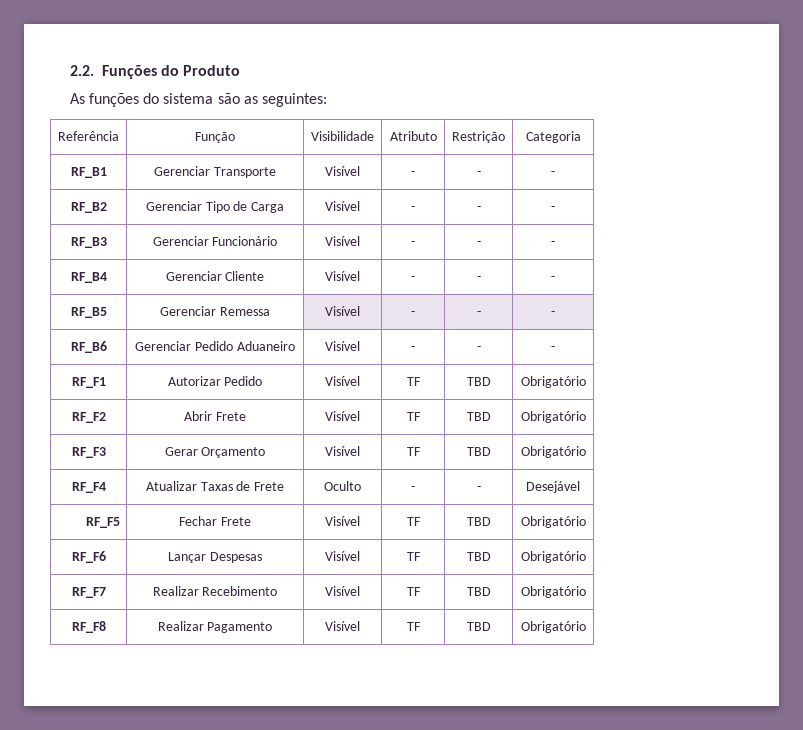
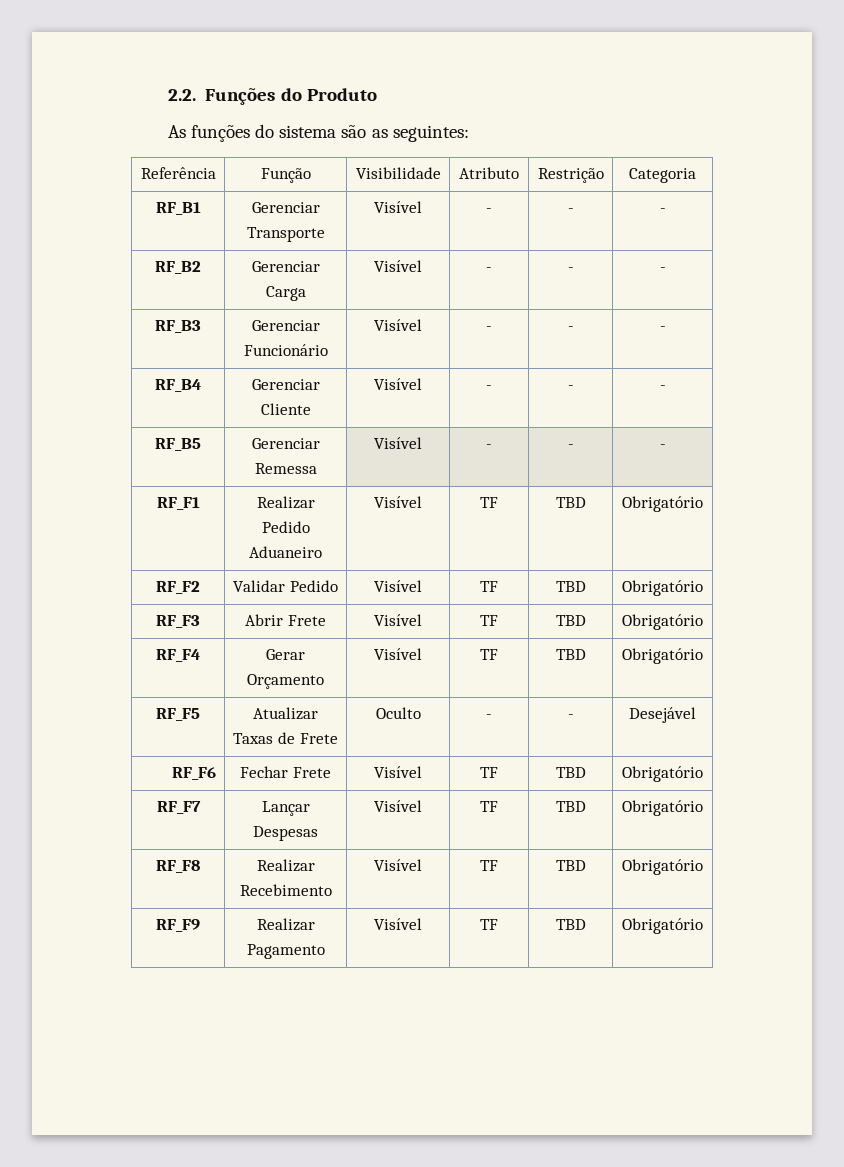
- RF_B2 | Gerenciar Tipo de Carga | Visível | - | - | -
+ RF_B2 | Gerenciar Carga | Visível | - | - | -
- RF_B6 | Gerenciar Pedido Aduaneiro | Visível | - | - | -
- RF_F1 | Autorizar Pedido | Visível | TF | TBD | Obrigatório
+ RF_F1 | Realizar Pedido Aduaneiro | Visível | TF | TBD | Obrigatório
+ RF_F2 | Validar Pedido | Visível | TF | TBD | Obrigatório
- RF_F2 | Abrir Frete | Visível | TF | TBD | Obrigatório
+ RF_F3 | Abrir Frete | Visível | TF | TBD | Obrigatório
- RF_F3 | Gerar Orçamento | Visível | TF | TBD | Obrigatório
+ RF_F4 | Gerar Orçamento | Visível | TF | TBD | Obrigatório
- RF_F4 | Atualizar Taxas de Frete | Oculto | - | - | Desejável
+ RF_F5 | Atualizar Taxas de Frete | Oculto | - | - | Desejável
- RF_F5 | Fechar Frete | Visível | TF | TBD | Obrigatório
+ RF_F6 | Fechar Frete | Visível | TF | TBD | Obrigatório
- RF_F6 | Lançar Despesas | Visível | TF | TBD | Obrigatório
+ RF_F7 | Lançar Despesas | Visível | TF | TBD | Obrigatório
- RF_F7 | Realizar Recebimento | Visível | TF | TBD | Obrigatório
+ RF_F8 | Realizar Recebimento | Visível | TF | TBD | Obrigatório
- RF_F8 | Realizar Pagamento | Visível | TF | TBD | Obrigatório
+ RF_F9 | Realizar Pagamento | Visível | TF | TBD | Obrigatório

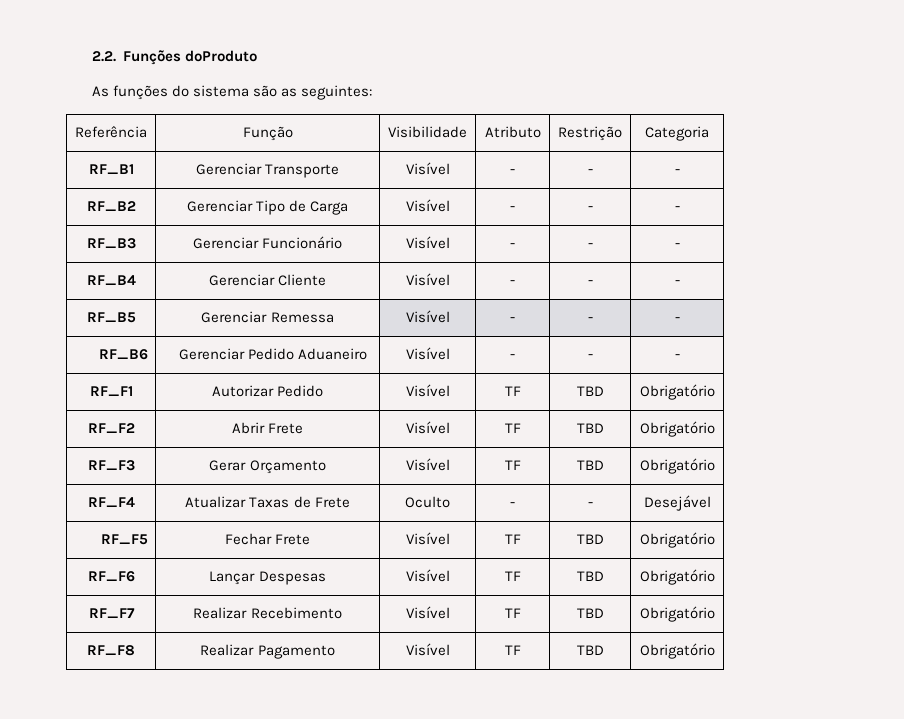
- 2.2. Funções do Produto
+ 2.2. Funções doProduto
- RF_B2 | Gerenciar Carga | Visível | - | - | -
+ RF_B2 | Gerenciar Tipo de Carga | Visível | - | - | -
+ RF_B6 | Gerenciar Pedido Aduaneiro | Visível | - | - | -
- RF_F1 | Realizar Pedido Aduaneiro | Visível | TF | TBD | Obrigatório
+ RF_F1 | Autorizar Pedido | Visível | TF | TBD | Obrigatório
- RF_F2 | Validar Pedido | Visível | TF | TBD | Obrigatório
- RF_F3 | Abrir Frete | Visível | TF | TBD | Obrigatório
+ RF_F2 | Abrir Frete | Visível | TF | TBD | Obrigatório
- RF_F4 | Gerar Orçamento | Visível | TF | TBD | Obrigatório
+ RF_F3 | Gerar Orçamento | Visível | TF | TBD | Obrigatório
- RF_F5 | Atualizar Taxas de Frete | Oculto | - | - | Desejável
+ RF_F4 | Atualizar Taxas de Frete | Oculto | - | - | Desejável
- RF_F6 | Fechar Frete | Visível | TF | TBD | Obrigatório
+ RF_F5 | Fechar Frete | Visível | TF | TBD | Obrigatório
- RF_F7 | Lançar Despesas | Visível | TF | TBD | Obrigatório
+ RF_F6 | Lançar Despesas | Visível | TF | TBD | Obrigatório
- RF_F8 | Realizar Recebimento | Visível | TF | TBD | Obrigatório
+ RF_F7 | Realizar Recebimento | Visível | TF | TBD | Obrigatório
- RF_F9 | Realizar Pagamento | Visível | TF | TBD | Obrigatório
+ RF_F8 | Realizar Pagamento | Visível | TF | TBD | Obrigatório

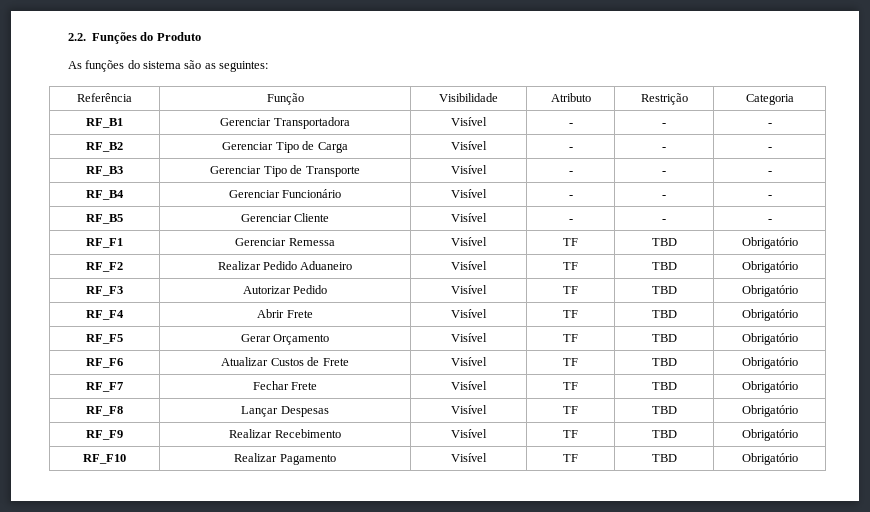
- 2.2. Funções doProduto
+ 2.2. Funções do Produto
- RF_B1 | Gerenciar Transporte | Visível | - | - | -
+ RF_B1 | Gerenciar Transportadora | Visível | - | - | -
- RF_B3 | Gerenciar Funcionário | Visível | - | - | -
+ RF_B3 | Gerenciar Tipo de Transporte | Visível | - | - | -
- RF_B4 | Gerenciar Cliente | Visível | - | - | -
+ RF_B4 | Gerenciar Funcionário | Visível | - | - | -
- RF_B5 | Gerenciar Remessa | Visível | - | - | -
- RF_B6 | Gerenciar Pedido Aduaneiro | Visível | - | - | -
+ RF_B5 | Gerenciar Cliente | Visível | - | - | -
- RF_F1 | Autorizar Pedido | Visível | TF | TBD | Obrigatório
+ RF_F1 | Gerenciar Remessa | Visível | TF | TBD | Obrigatório
+ RF_F2 | Realizar Pedido Aduaneiro | Visível | TF | TBD | Obrigatório
+ RF_F3 | Autorizar Pedido | Visível | TF | TBD | Obrigatório
- RF_F2 | Abrir Frete | Visível | TF | TBD | Obrigatório
+ RF_F4 | Abrir Frete | Visível | TF | TBD | Obrigatório
- RF_F3 | Gerar Orçamento | Visível | TF | TBD | Obrigatório
+ RF_F5 | Gerar Orçamento | Visível | TF | TBD | Obrigatório
- RF_F4 | Atualizar Taxas de Frete | Oculto | - | - | Desejável
- RF_F5 | Fechar Frete | Visível | TF | TBD | Obrigatório
+ RF_F6 | Atualizar Custos de Frete | Visível | TF | TBD | Obrigatório
+ RF_F7 | Fechar Frete | Visível | TF | TBD | Obrigatório
- RF_F6 | Lançar Despesas | Visível | TF | TBD | Obrigatório
+ RF_F8 | Lançar Despesas | Visível | TF | TBD | Obrigatório
- RF_F7 | Realizar Recebimento | Visível | TF | TBD | Obrigatório
+ RF_F9 | Realizar Recebimento | Visível | TF | TBD | Obrigatório
- RF_F8 | Realizar Pagamento | Visível | TF | TBD | Obrigatório
+ RF_F10 | Realizar Pagamento | Visível | TF | TBD | Obrigatório

